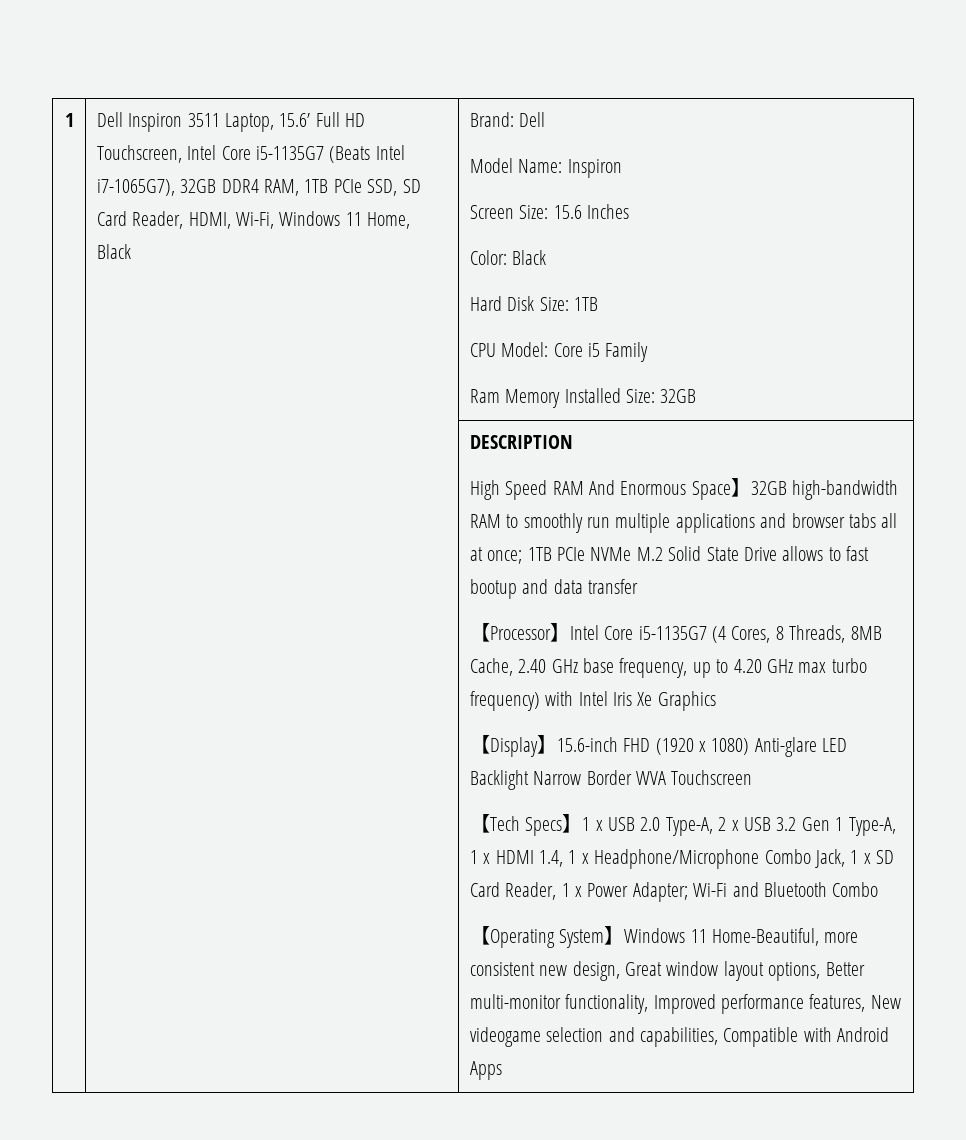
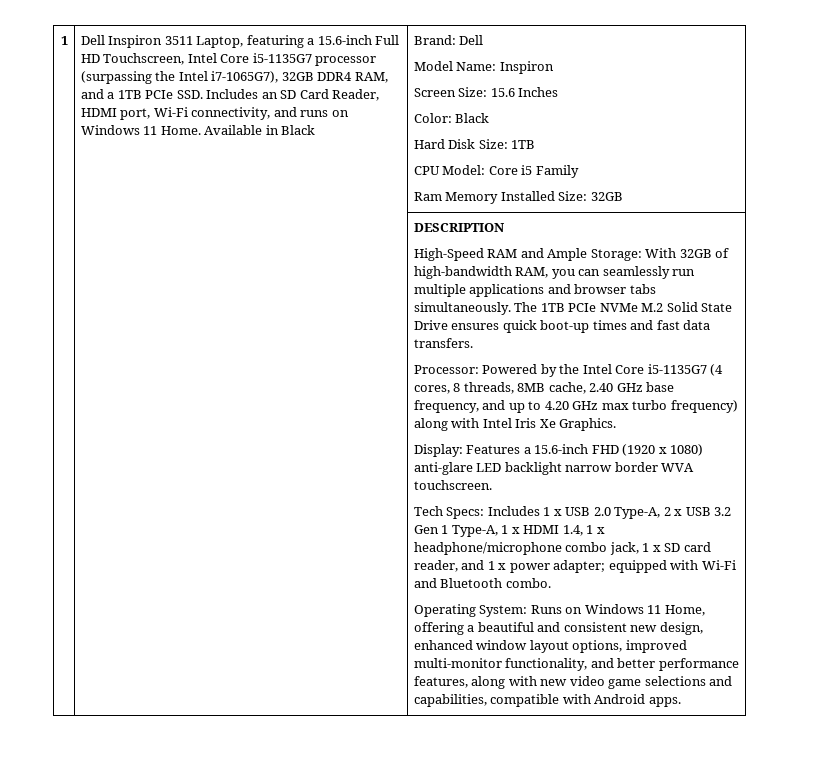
- Dell Inspiron 3511 Laptop, 15.6’ Full HD Touchscreen, Intel Core i5-1135G7 (Beats Intel i7-1065G7), 32GB DDR4 RAM, 1TB PCIe SSD, SD Card Reader, HDMI, Wi-Fi, Windows 11 Home, Black
+ Dell Inspiron 3511 Laptop, featuring a 15.6-inch Full HD Touchscreen, Intel Core i5-1135G7 processor (surpassing the Intel i7-1065G7), 32GB DDR4 RAM, and a 1TB PCIe SSD. Includes an SD Card Reader, HDMI port, Wi-Fi connectivity, and runs on Windows 11 Home. Available in Black
- High Speed RAM And Enormous Space】32GB high-bandwidth RAM to smoothly run multiple applications and browser tabs all at once; 1TB PCIe NVMe M.2 Solid State Drive allows to fast bootup and data transfer
- 【Processor】Intel Core i5-1135G7 (4 Cores, 8 Threads, 8MB Cache, 2.40 GHz base frequency, up to 4.20 GHz max turbo frequency) with Intel Iris Xe Graphics
- 【Display】15.6-inch FHD (1920 x 1080) Anti-glare LED Backlight Narrow Border WVA Touchscreen
- 【Tech Specs】1 x USB 2.0 Type-A, 2 x USB 3.2 Gen 1 Type-A, 1 x HDMI 1.4, 1 x Headphone/Microphone Combo Jack, 1 x SD Card Reader, 1 x Power Adapter; Wi-Fi and Bluetooth Combo
- 【Operating System】Windows 11 Home-Beautiful, more consistent new design, Great window layout options, Better multi-monitor functionality, Improved performance features, New videogame selection and capabilities, Compatible with Android Apps
+ High-Speed RAM and Ample Storage: With 32GB of high-bandwidth RAM, you can seamlessly run multiple applications and browser tabs simultaneously. The 1TB PCIe NVMe M.2 Solid State Drive ensures quick boot-up times and fast data transfers.
+ Processor: Powered by the Intel Core i5-1135G7 (4 cores, 8 threads, 8MB cache, 2.40 GHz base frequency, and up to 4.20 GHz max turbo frequency) along with Intel Iris Xe Graphics.
+ Display: Features a 15.6-inch FHD (1920 x 1080) anti-glare LED backlight narrow border WVA touchscreen.
+ Tech Specs: Includes 1 x USB 2.0 Type-A, 2 x USB 3.2 Gen 1 Type-A, 1 x HDMI 1.4, 1 x headphone/microphone combo jack, 1 x SD card reader, and 1 x power adapter; equipped with Wi-Fi and Bluetooth combo.
+ Operating System: Runs on Windows 11 Home, offering a beautiful and consistent new design, enhanced window layout options, improved multi-monitor functionality, and better performance features, along with new video game selections and capabilities, compatible with Android apps.

